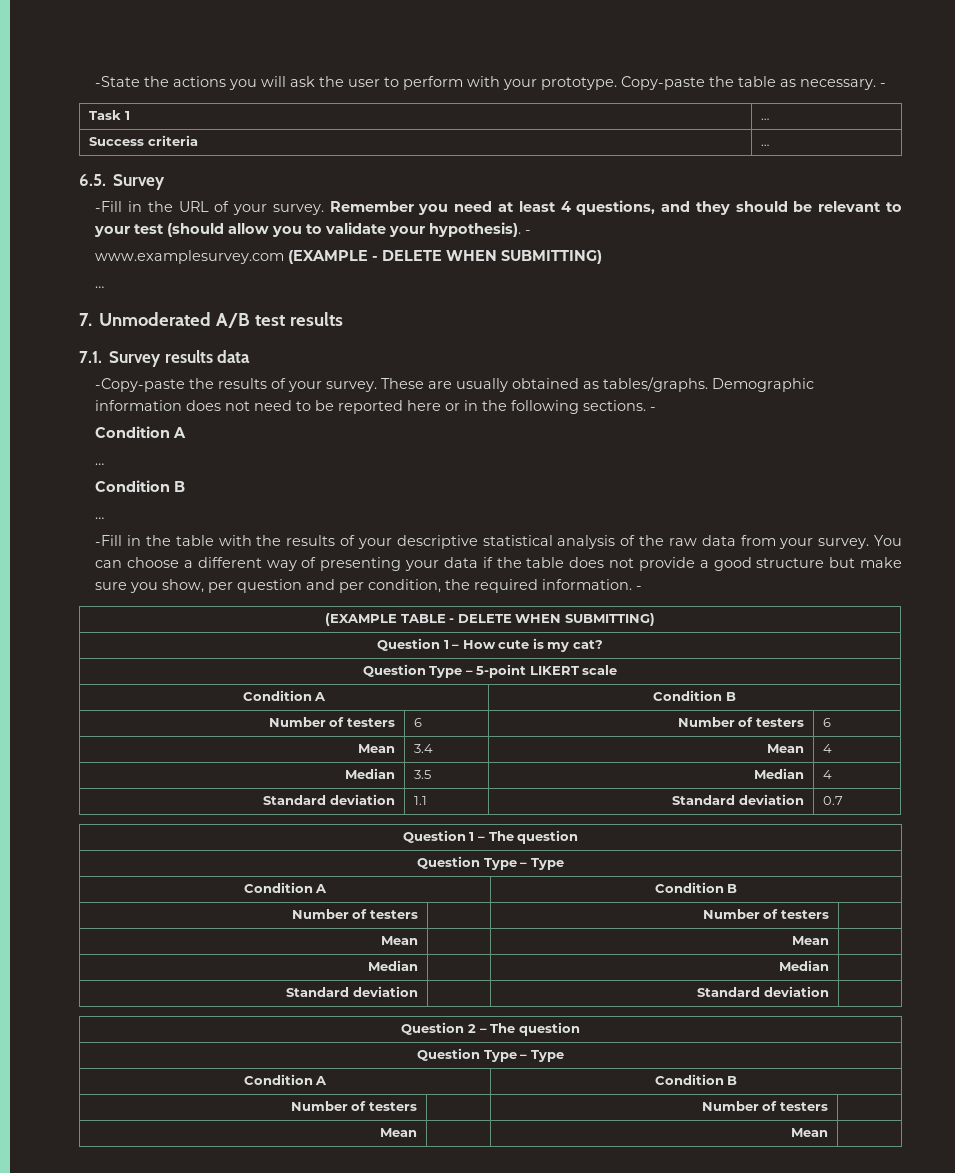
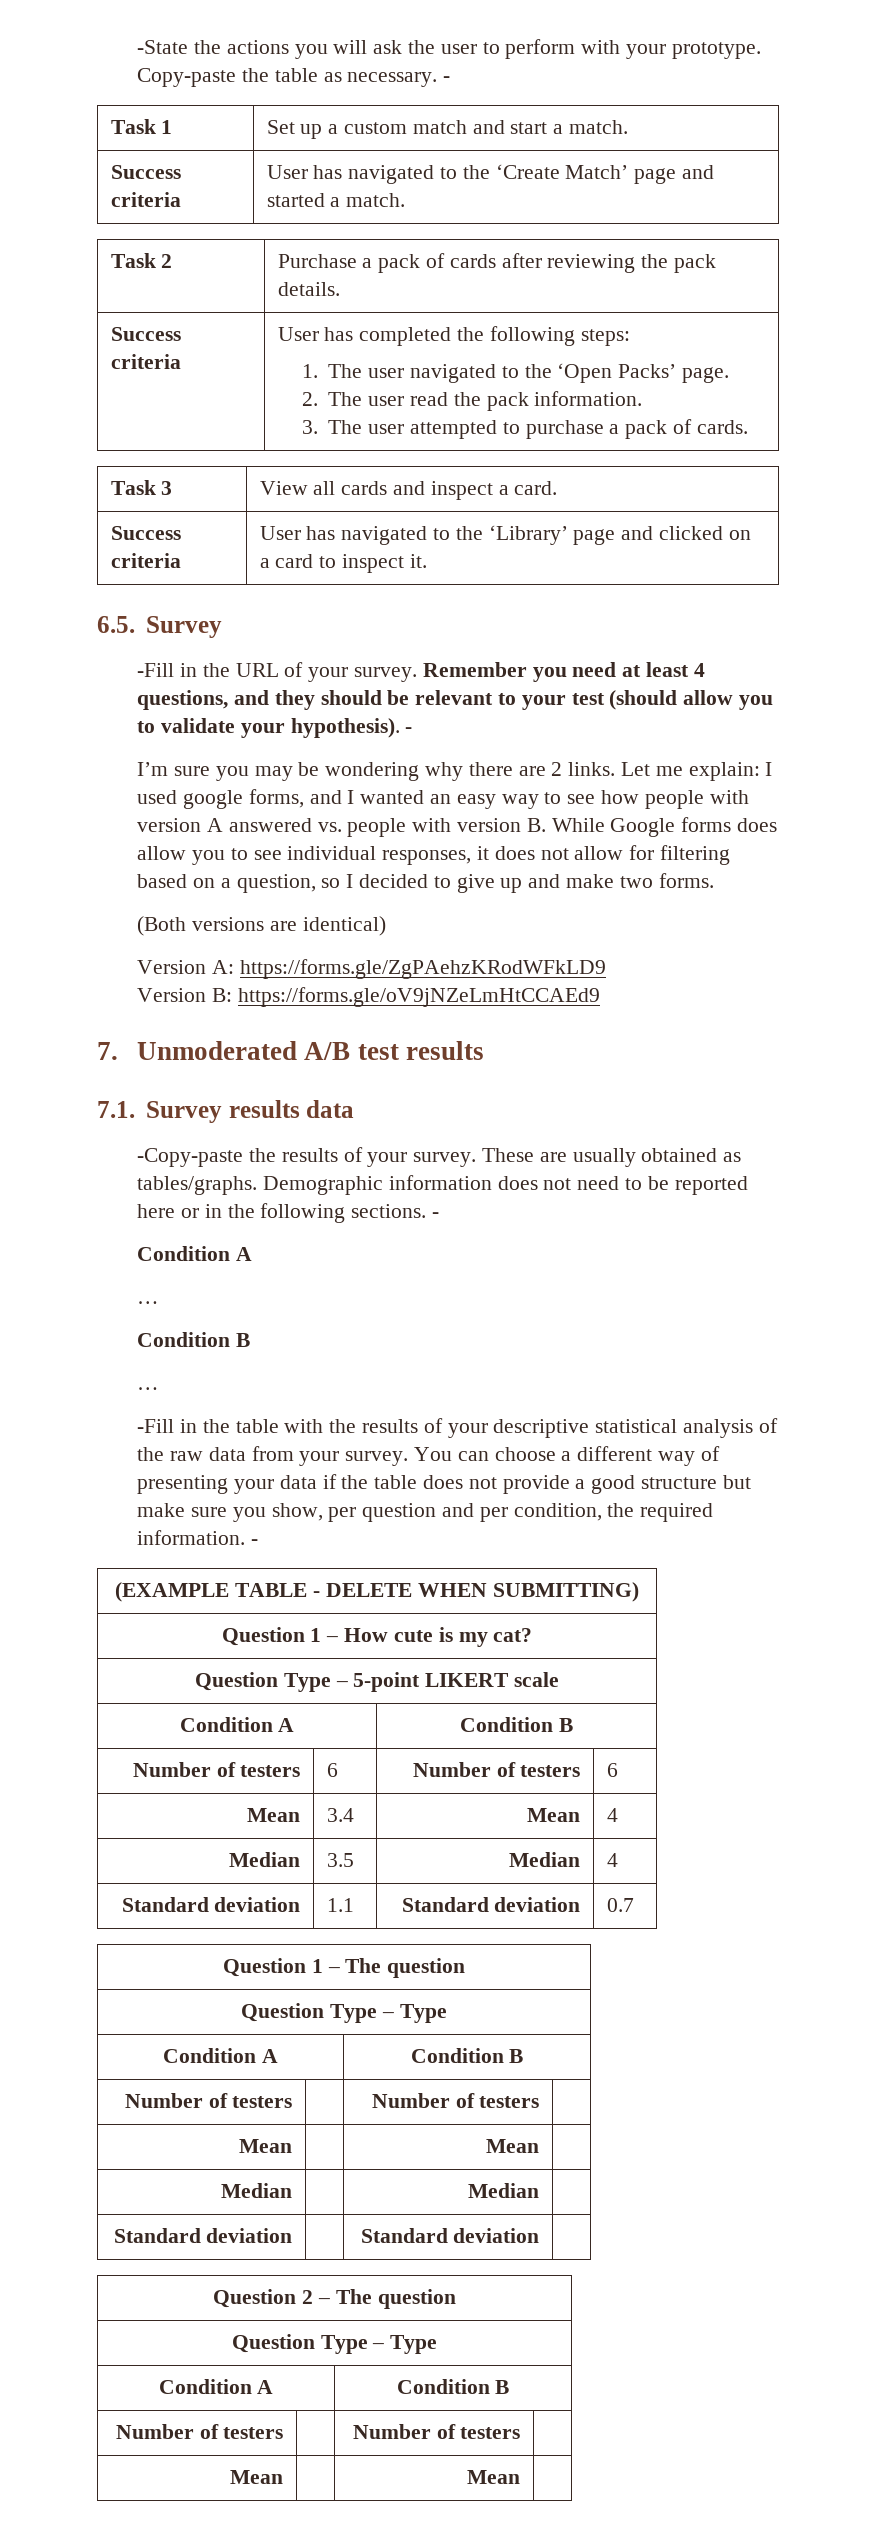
- Task 1 | …
- Success criteria | …
+ Task 1 | Set up a custom match and start a match.
+ Success criteria | User has navigated to the ‘Create Match’ page and started a match.
+ Task 2 | Purchase a pack of cards after reviewing the pack details.
+ Success criteria | User has completed the following steps:
+ 1. The user navigated to the ‘Open Packs’ page.
+ 2. The user read the pack information.
+ 3. The user attempted to purchase a pack of cards.
+ Task 3 | View all cards and inspect a card.
+ Success criteria | User has navigated to the ‘Library’ page and clicked on a card to inspect it.
- www.examplesurvey.com (EXAMPLE - DELETE WHEN SUBMITTING)
- …
+ I’m sure you may be wondering why there are 2 links. Let me explain: I used google forms, and I wanted an easy way to see how people with version A answered vs. people with version B. While Google forms does allow you to see individual responses, it does not allow for filtering based on a question, so I decided to give up and make two forms.
+ (Both versions are identical)
+ Version A: https://forms.gle/ZgPAehzKRodWFkLD9
+ Version B: https://forms.gle/oV9jNZeLmHtCCAEd9

